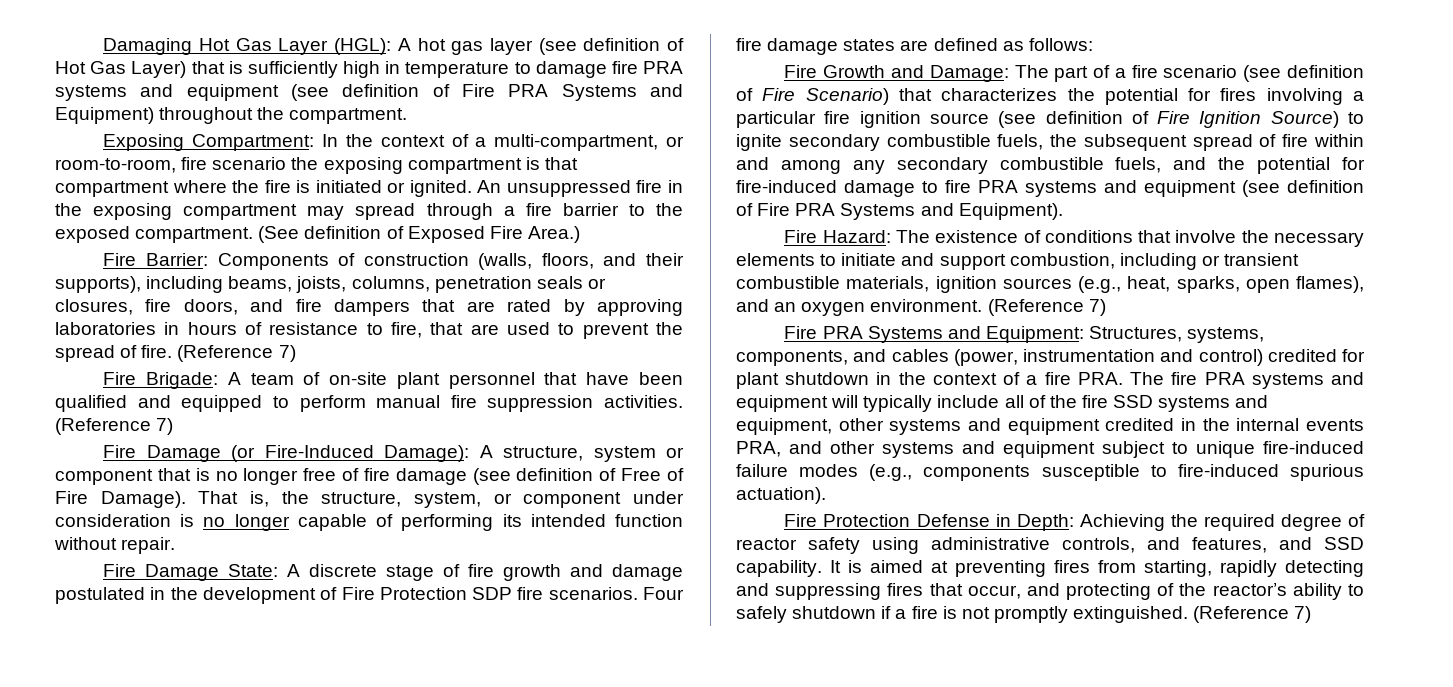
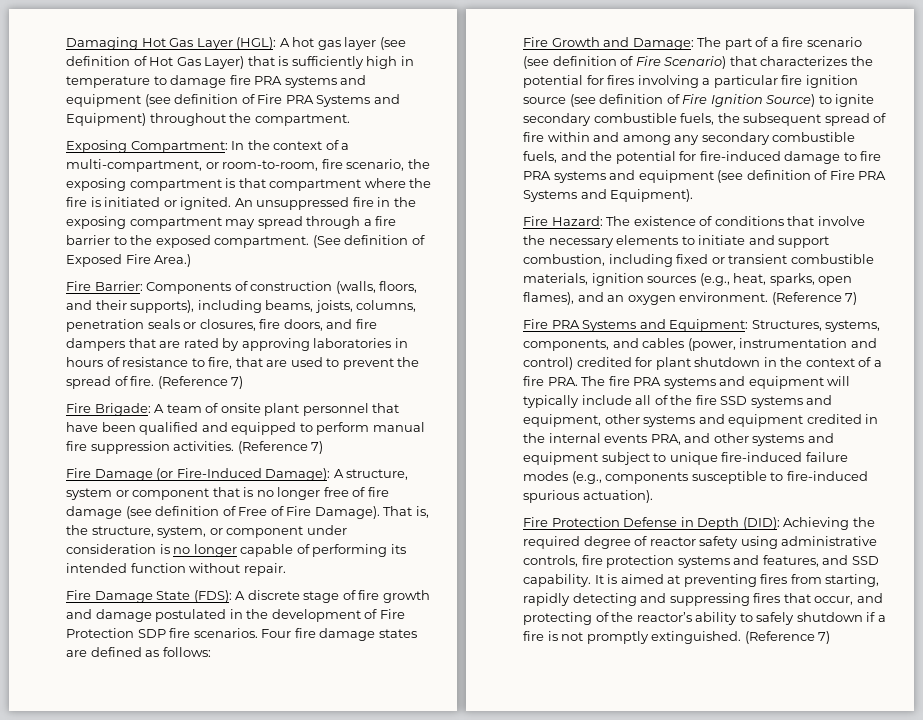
- Exposing Compartment: In the context of a multi-compartment, or room-to-room, fire scenario the exposing compartment is that compartment where the fire is initiated or ignited.
+ Exposing Compartment: In the context of a multi-compartment, or room-to-room, fire scenario, the exposing compartment is that compartment where the fire is initiated or ignited.
- Fire Brigade: A team of on-site plant personnel that have been qualified and equipped to perform manual fire suppression activities.
+ Fire Brigade: A team of onsite plant personnel that have been qualified and equipped to perform manual fire suppression activities.
- Fire Damage State: A discrete stage of fire growth and damage postulated in the development of Fire Protection SDP fire scenarios.
+ Fire Damage State (FDS): A discrete stage of fire growth and damage postulated in the development of Fire Protection SDP fire scenarios.
- Fire Hazard: The existence of conditions that involve the necessary elements to initiate and support combustion, including or transient combustible materials, ignition sources (e.g., heat, sparks, open flames), and an oxygen environment.
+ Fire Hazard: The existence of conditions that involve the necessary elements to initiate and support combustion, including fixed or transient combustible materials, ignition sources (e.g., heat, sparks, open flames), and an oxygen environment.
- Fire Protection Defense in Depth: Achieving the required degree of reactor safety using administrative controls, and features, and SSD capability.
+ Fire Protection Defense in Depth (DID): Achieving the required degree of reactor safety using administrative controls, fire protection systems and features, and SSD capability.

